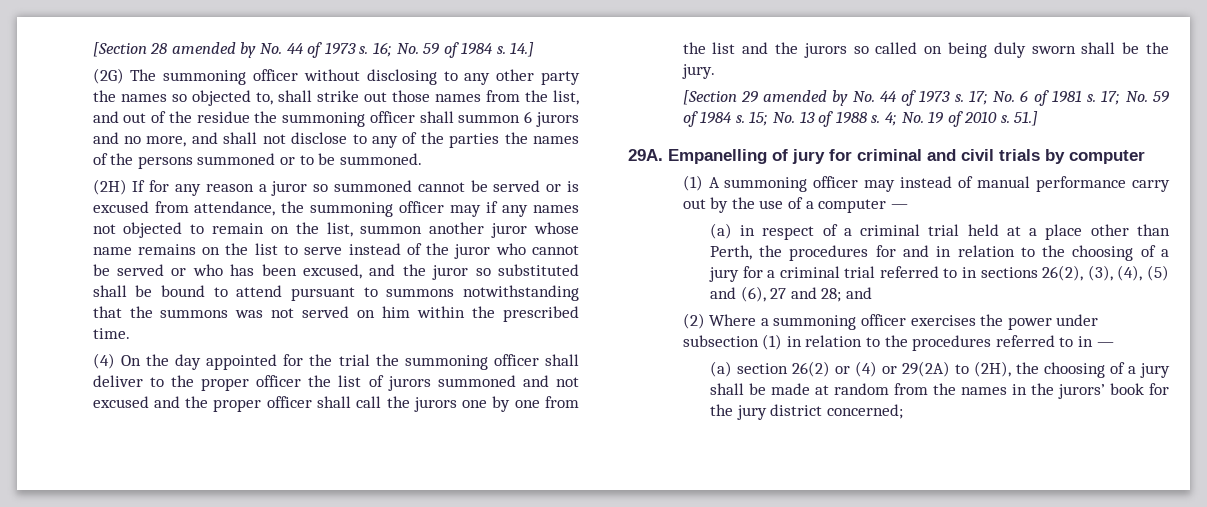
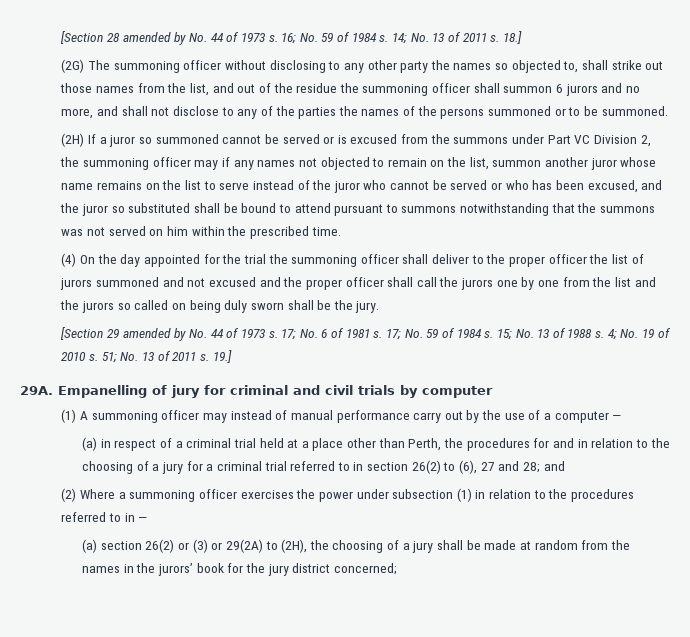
- 14.]
+ 14; No. 13 of 2011 s. 18.]
- (2H) If for any reason a juror so summoned cannot be served or is excused from attendance, the summoning officer may if any names not objected to remain on the list, summon another juror whose name remains on the list to serve instead of the juror who cannot be served or who has been excused, and the juror so substituted shall be bound to attend pursuant to summons notwithstanding that the summons was not served on him within the prescribed time.
+ (2H) If a juror so summoned cannot be served or is excused from the summons under Part VC Division 2, the summoning officer may if any names not objected to remain on the list, summon another juror whose name remains on the list to serve instead of the juror who cannot be served or who has been excused, and the juror so substituted shall be bound to attend pursuant to summons notwithstanding that the summons was not served on him within the prescribed time.
- 51.]
+ 51; No. 13 of 2011 s. 19.]
- (a) in respect of a criminal trial held at a place other than Perth, the procedures for and in relation to the choosing of a jury for a criminal trial referred to in sections 26(2), (3), (4), (5) and (6), 27 and 28; and
+ (a) in respect of a criminal trial held at a place other than Perth, the procedures for and in relation to the choosing of a jury for a criminal trial referred to in section 26(2) to (6), 27 and 28; and
- (a) section 26(2) or (4) or 29(2A) to (2H), the choosing of a jury shall be made at random from the names in the jurors’ book for the jury district concerned;
+ (a) section 26(2) or (3) or 29(2A) to (2H), the choosing of a jury shall be made at random from the names in the jurors’ book for the jury district concerned;

